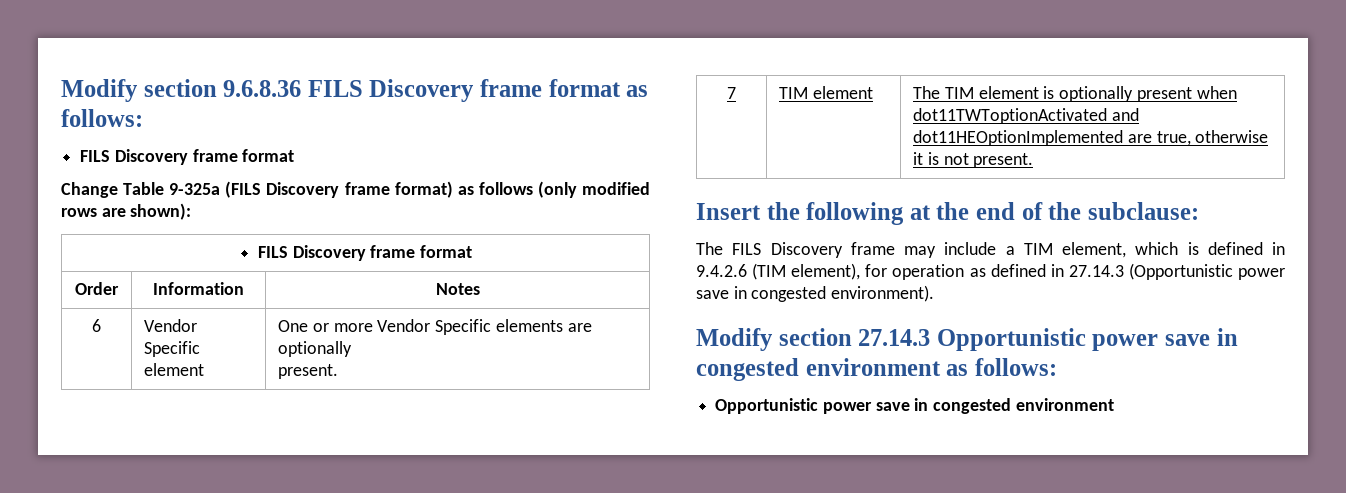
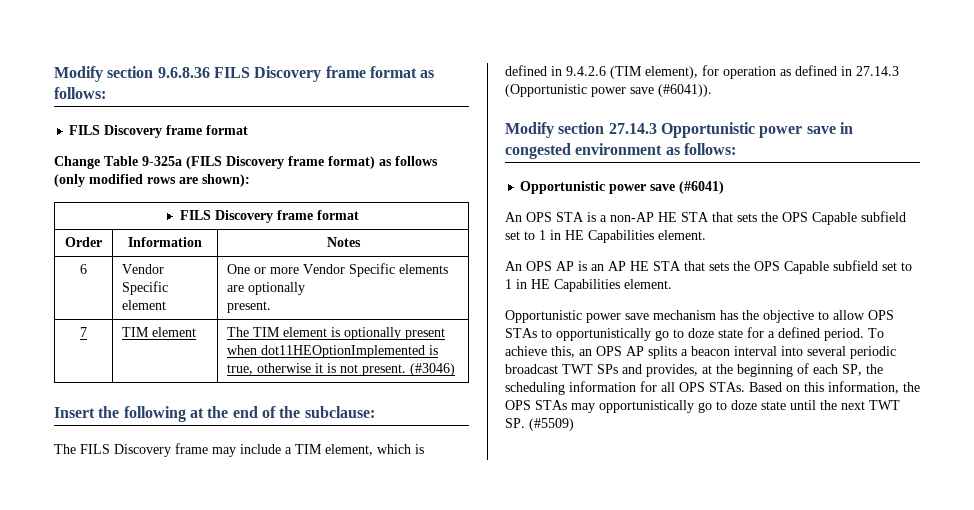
- 7 | TIM element | The TIM element is optionally present when dot11TWToptionActivated and dot11HEOptionImplemented are true, otherwise it is not present.
+ 7 | TIM element | The TIM element is optionally present when dot11HEOptionImplemented is true, otherwise it is not present. (#3046)
- The FILS Discovery frame may include a TIM element, which is defined in 9.4.2.6 (TIM element), for operation as defined in 27.14.3 (Opportunistic power save in congested environment).
+ The FILS Discovery frame may include a TIM element, which is defined in 9.4.2.6 (TIM element), for operation as defined in 27.14.3 (Opportunistic power save (#6041)).
  Modify section 27.14.3 Opportunistic power save in congested environment as follows:
- Opportunistic power save in congested environment
+ Opportunistic power save (#6041)
+ An OPS STA is a non-AP HE STA that sets the OPS Capable subfield set to 1 in HE Capabilities element.
+ An OPS AP is an AP HE STA that sets the OPS Capable subfield set to 1 in HE Capabilities element.
+ Opportunistic power save mechanism has the objective to allow OPS STAs to opportunistically go to doze state for a defined period. To achieve this, an OPS AP splits a beacon interval into several periodic broadcast TWT SPs and provides, at the beginning of each SP, the scheduling information for all OPS STAs. Based on this information, the OPS STAs may opportunistically go to doze state until the next TWT SP. (#5509)

